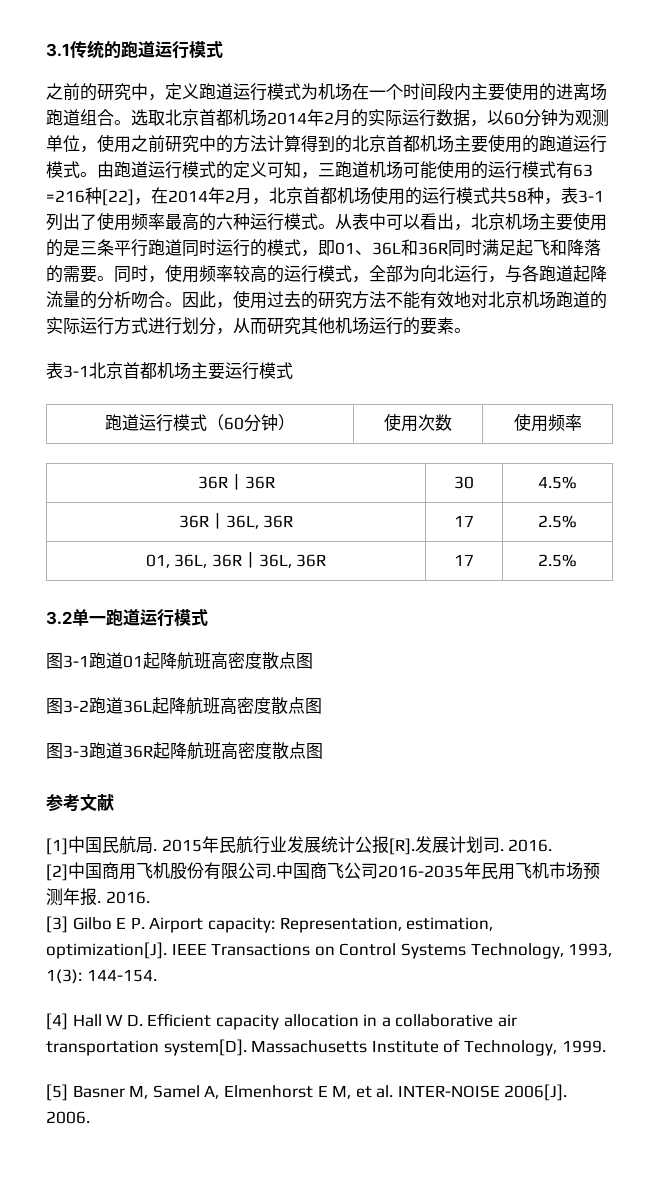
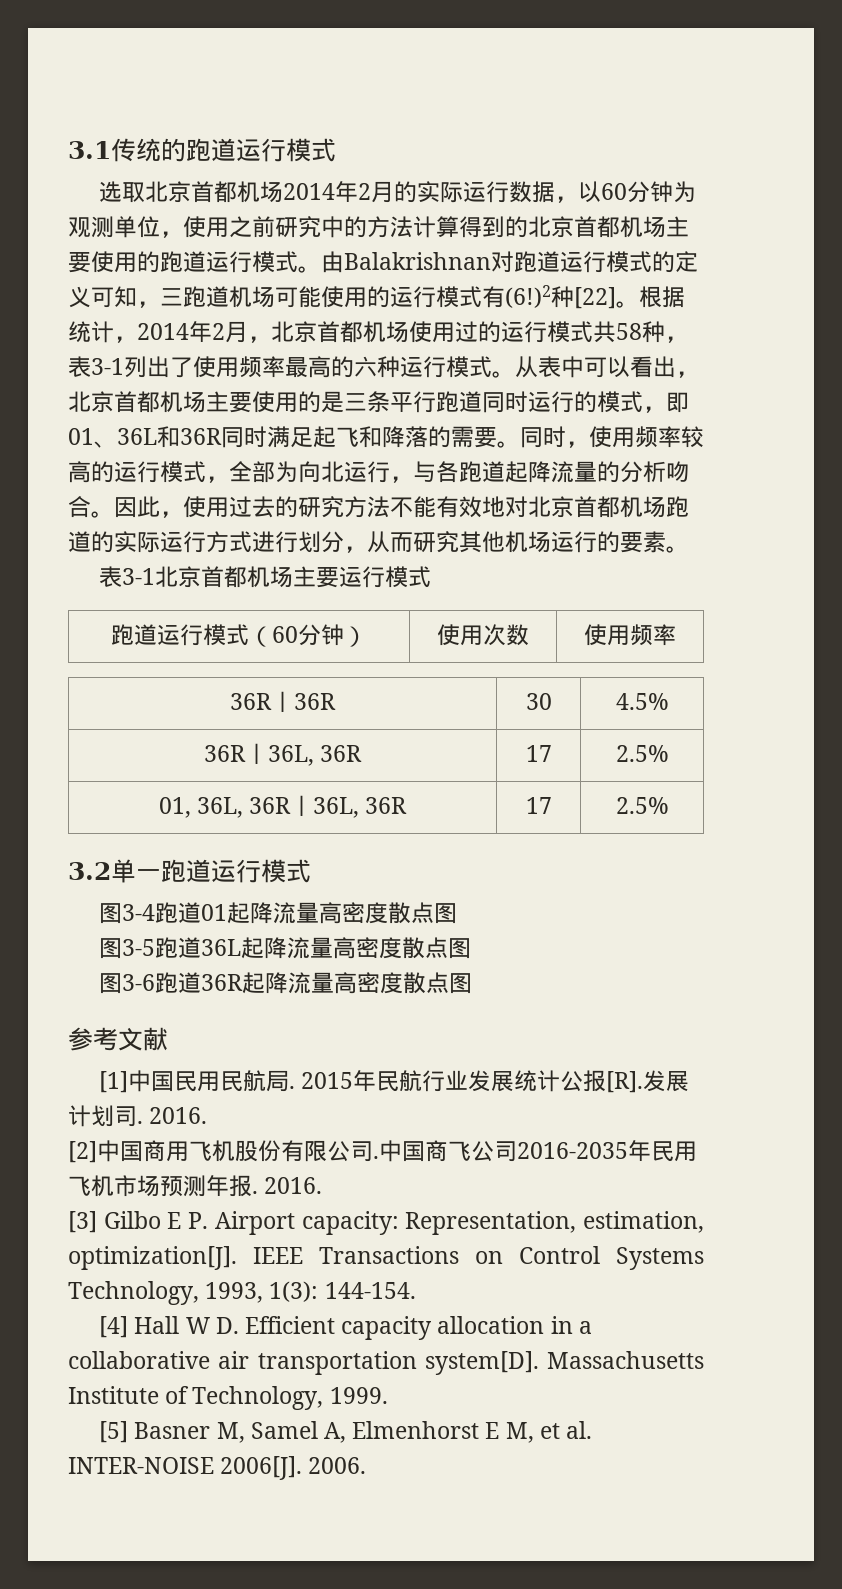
- 之前的研究中，定义跑道运行模式为机场在一个时间段内主要使用的进离场跑道组合。
- 由跑道运行模式的定义可知，三跑道机场可能使用的运行模式有63 =216种[22]，在2014年2月，北京首都机场使用的运行模式共58种，表3-1列出了使用频率最高的六种运行模式。
+ 由Balakrishnan对跑道运行模式的定义可知，三跑道机场可能使用的运行模式有(6!)2种[22]。根据统计，2014年2月，北京首都机场使用过的运行模式共58种，表3-1列出了使用频率最高的六种运行模式。
- 从表中可以看出，北京机场主要使用的是三条平行跑道同时运行的模式，即01、36L和36R同时满足起飞和降落的需要。
+ 从表中可以看出，北京首都机场主要使用的是三条平行跑道同时运行的模式，即01、36L和36R同时满足起飞和降落的需要。
- 因此，使用过去的研究方法不能有效地对北京机场跑道的实际运行方式进行划分，从而研究其他机场运行的要素。
+ 因此，使用过去的研究方法不能有效地对北京首都机场跑道的实际运行方式进行划分，从而研究其他机场运行的要素。
- 图3-1跑道01起降航班高密度散点图
- 图3-2跑道36L起降航班高密度散点图
- 图3-3跑道36R起降航班高密度散点图
+ 图3-4跑道01起降流量高密度散点图
+ 图3-5跑道36L起降流量高密度散点图
+ 图3-6跑道36R起降流量高密度散点图
- [1]中国民航局.
+ [1]中国民用民航局.

